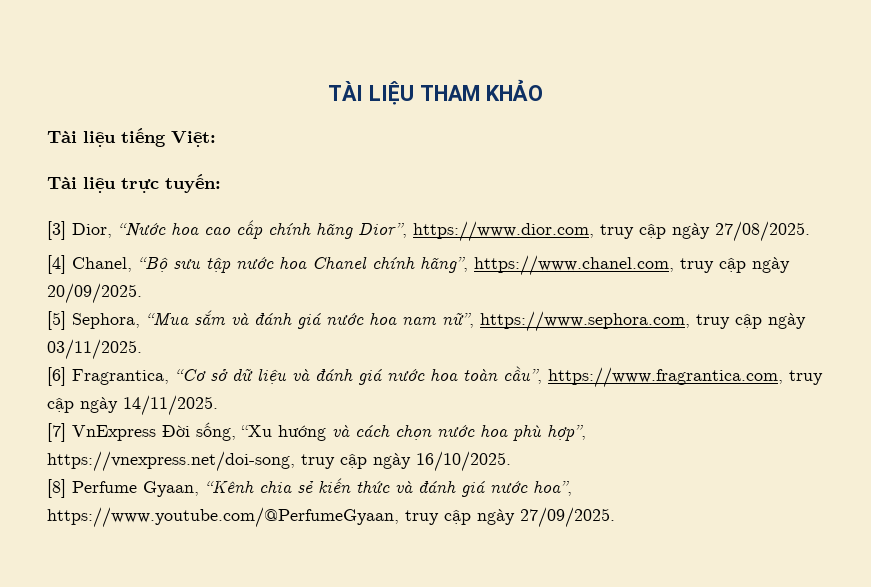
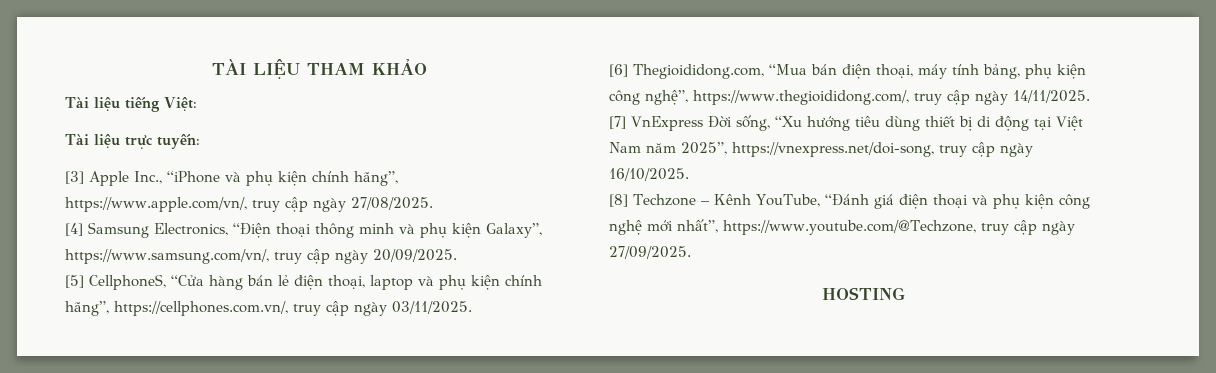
- [3] Dior, “Nước hoa cao cấp chính hãng Dior”, https://www.dior.com, truy cập ngày 27/08/2025.
+ [3] Apple Inc., “iPhone và phụ kiện chính hãng”, https://www.apple.com/vn/, truy cập ngày 27/08/2025.
- [4] Chanel, “Bộ sưu tập nước hoa Chanel chính hãng”, https://www.chanel.com, truy cập ngày 20/09/2025.
+ [4] Samsung Electronics, “Điện thoại thông minh và phụ kiện Galaxy”, https://www.samsung.com/vn/, truy cập ngày 20/09/2025.
- [5] Sephora, “Mua sắm và đánh giá nước hoa nam nữ”, https://www.sephora.com, truy cập ngày 03/11/2025.
+ [5] CellphoneS, “Cửa hàng bán lẻ điện thoại, laptop và phụ kiện chính hãng”, https://cellphones.com.vn/, truy cập ngày 03/11/2025.
- [6] Fragrantica, “Cơ sở dữ liệu và đánh giá nước hoa toàn cầu”, https://www.fragrantica.com, truy cập ngày 14/11/2025.
+ [6] Thegioididong.com, “Mua bán điện thoại, máy tính bảng, phụ kiện công nghệ”, https://www.thegioididong.com/, truy cập ngày 14/11/2025.
- [7] VnExpress Đời sống, “Xu hướng và cách chọn nước hoa phù hợp”, https://vnexpress.net/doi-song, truy cập ngày 16/10/2025.
+ [7] VnExpress Đời sống, “Xu hướng tiêu dùng thiết bị di động tại Việt Nam năm 2025”, https://vnexpress.net/doi-song, truy cập ngày 16/10/2025.
- [8] Perfume Gyaan, “Kênh chia sẻ kiến thức và đánh giá nước hoa”, https://www.youtube.com/@PerfumeGyaan, truy cập ngày 27/09/2025.
+ [8] Techzone – Kênh YouTube, “Đánh giá điện thoại và phụ kiện công nghệ mới nhất”, https://www.youtube.com/@Techzone, truy cập ngày 27/09/2025.
+ HOSTING

